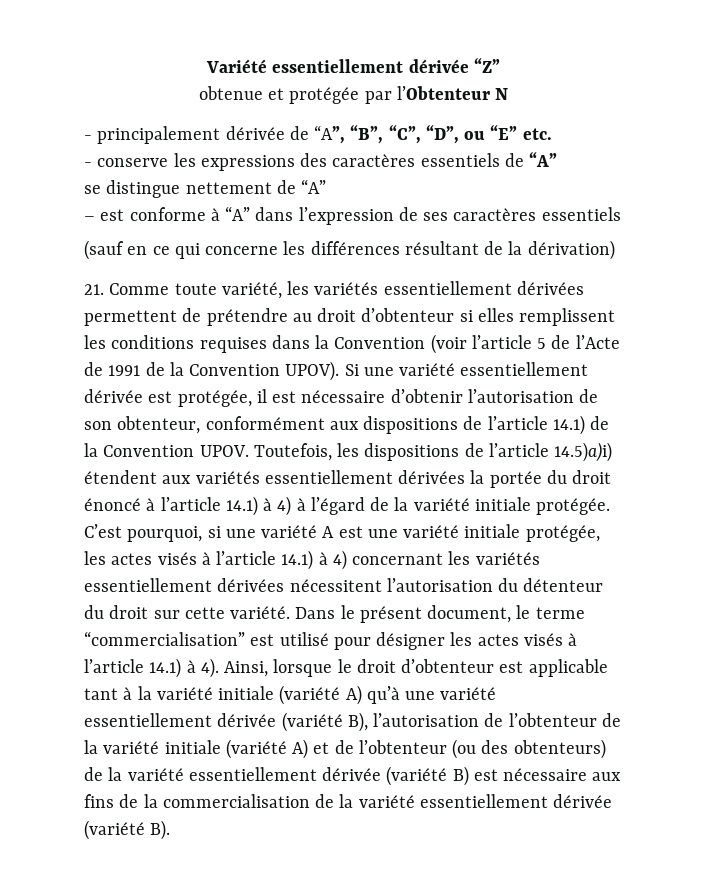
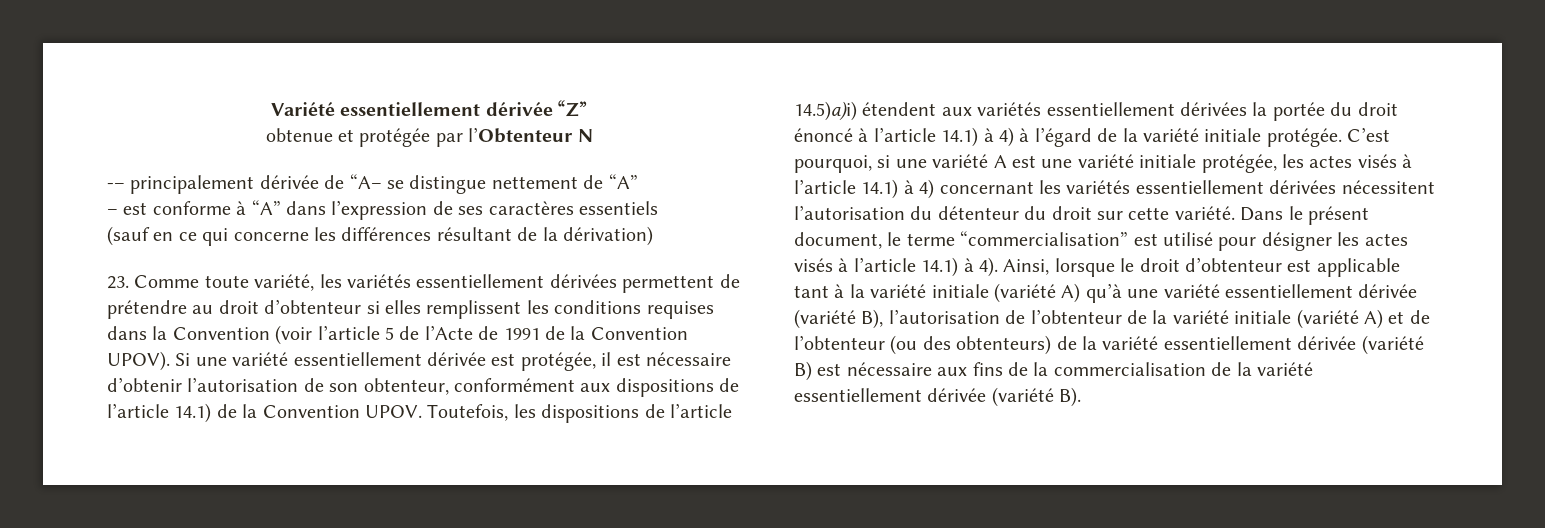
- - principalement dérivée de “A”, “B”, “C”, “D”, ou “E” etc.
- - conserve les expressions des caractères essentiels de “A”
- se distingue nettement de “A”
+ -– principalement dérivée de “A– se distingue nettement de “A”
- 21. Comme toute variété, les variétés essentiellement dérivées permettent de prétendre au droit d’obtenteur si elles remplissent les conditions requises dans la Convention (voir l’article 5 de l’Acte de 1991 de la Convention UPOV).
+ 23. Comme toute variété, les variétés essentiellement dérivées permettent de prétendre au droit d’obtenteur si elles remplissent les conditions requises dans la Convention (voir l’article 5 de l’Acte de 1991 de la Convention UPOV).

